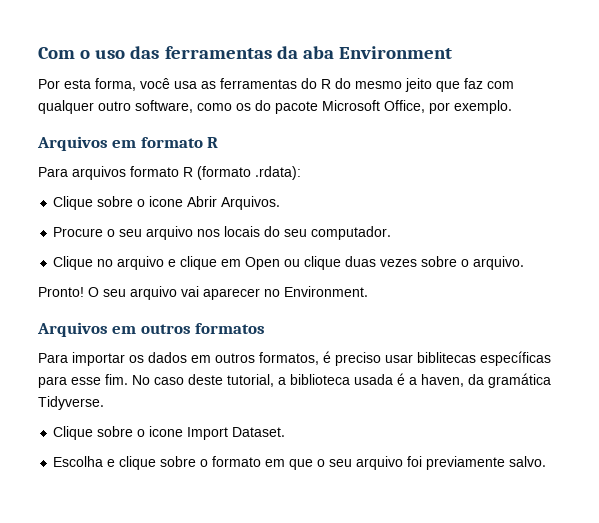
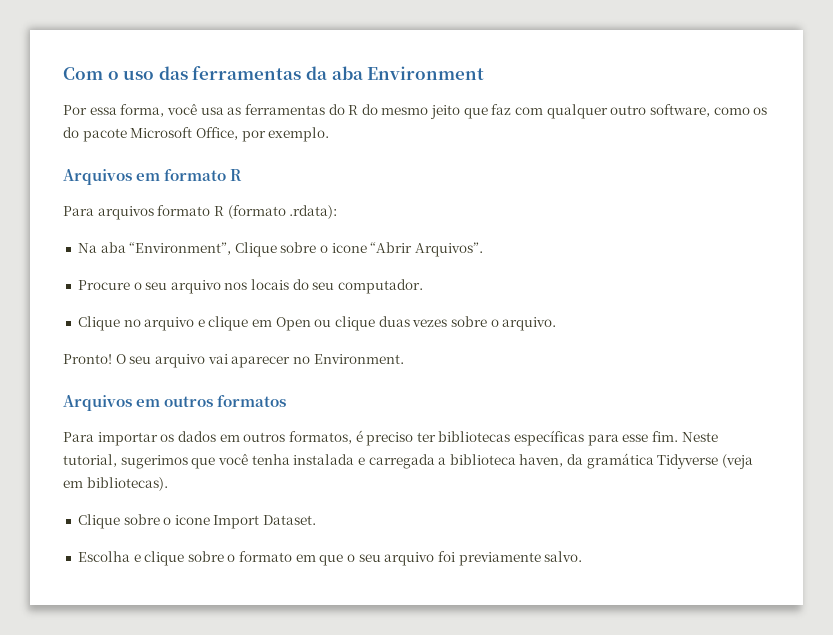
- Por esta forma, você usa as ferramentas do R do mesmo jeito que faz com qualquer outro software, como os do pacote Microsoft Office, por exemplo.
+ Por essa forma, você usa as ferramentas do R do mesmo jeito que faz com qualquer outro software, como os do pacote Microsoft Office, por exemplo.
- Clique sobre o icone Abrir Arquivos.
+ Na aba “Environment”, Clique sobre o icone “Abrir Arquivos”.
- Para importar os dados em outros formatos, é preciso usar biblitecas específicas para esse fim.
+ Para importar os dados em outros formatos, é preciso ter bibliotecas específicas para esse fim.
- No caso deste tutorial, a biblioteca usada é a haven, da gramática Tidyverse.
+ Neste tutorial, sugerimos que você tenha instalada e carregada a biblioteca haven, da gramática Tidyverse (veja em bibliotecas).

